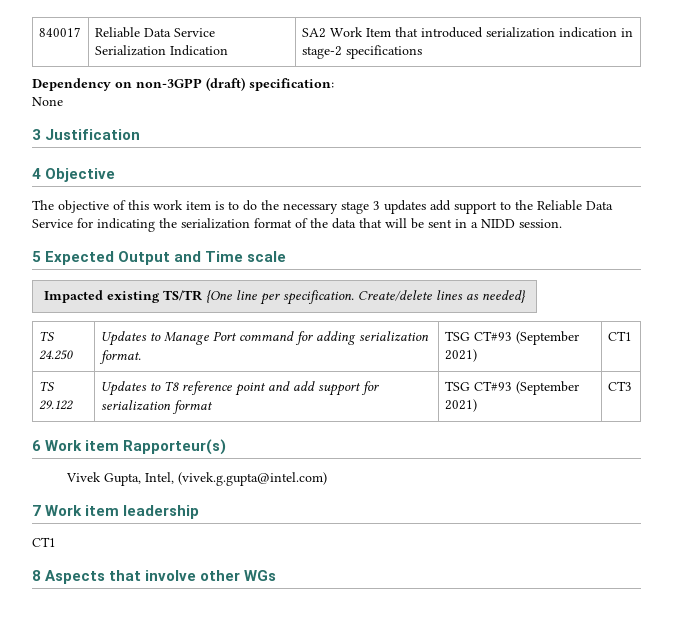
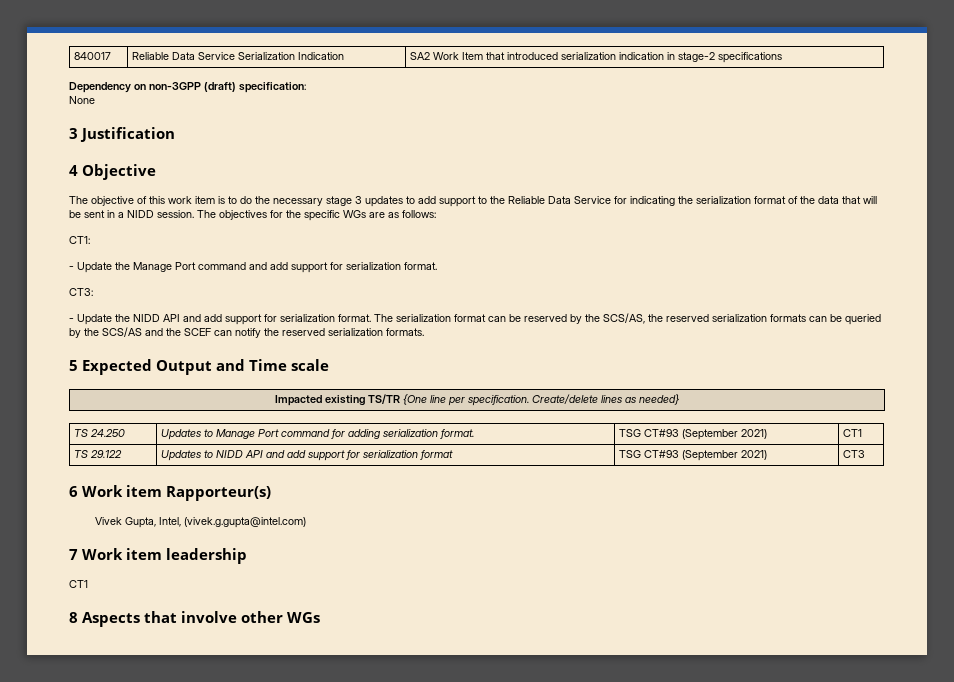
- The objective of this work item is to do the necessary stage 3 updates add support to the Reliable Data Service for indicating the serialization format of the data that will be sent in a NIDD session.
+ The objective of this work item is to do the necessary stage 3 updates to add support to the Reliable Data Service for indicating the serialization format of the data that will be sent in a NIDD session. The objectives for the specific WGs are as follows:
+ CT1:
+ - Update the Manage Port command and add support for serialization format.
+ CT3:
+ - Update the NIDD API and add support for serialization format. The serialization format can be reserved by the SCS/AS, the reserved serialization formats can be queried by the SCS/AS and the SCEF can notify the reserved serialization formats.
- TS 29.122 | Updates to T8 reference point and add support for serialization format | TSG CT#93 (September 2021) | CT3
+ TS 29.122 | Updates to NIDD API and add support for serialization format | TSG CT#93 (September 2021) | CT3

